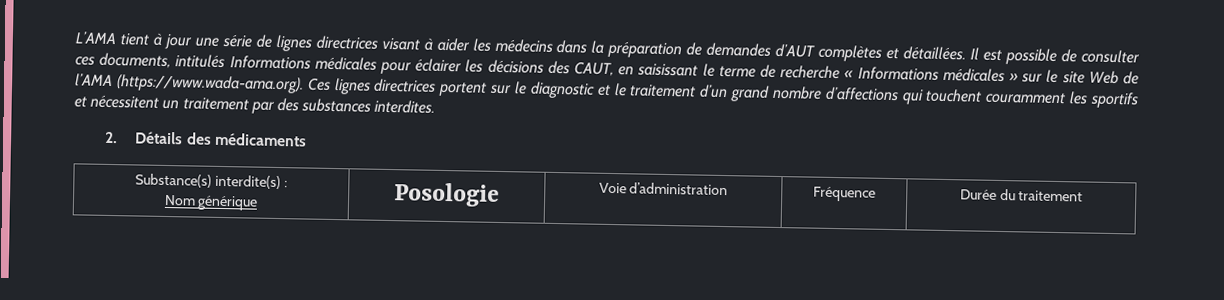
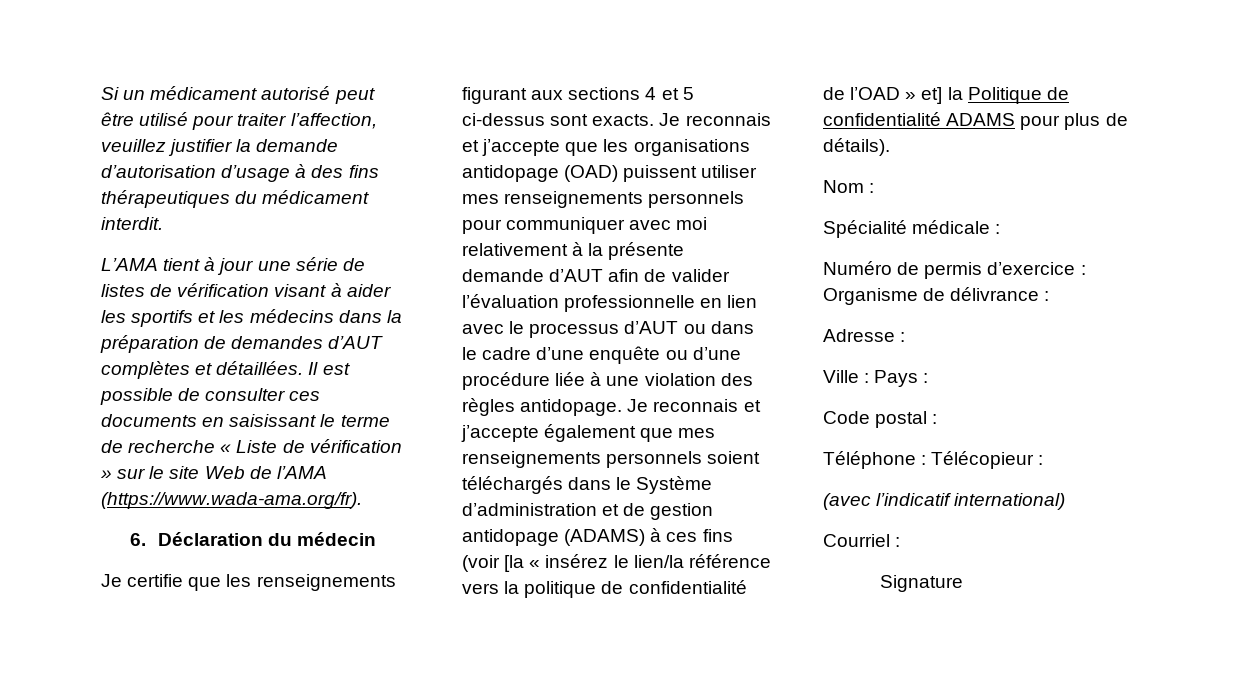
+ Si un médicament autorisé peut être utilisé pour traiter l’affection, veuillez justifier la demande d’autorisation d’usage à des fins thérapeutiques du médicament interdit.
- L’AMA tient à jour une série de lignes directrices visant à aider les médecins dans la préparation de demandes d’AUT complètes et détaillées.
+ L’AMA tient à jour une série de listes de vérification visant à aider les sportifs et les médecins dans la préparation de demandes d’AUT complètes et détaillées.
- Il est possible de consulter ces documents, intitulés Informations médicales pour éclairer les décisions des CAUT, en saisissant le terme de recherche « Informations médicales » sur le site Web de l’AMA (https://www.wada-ama.org). Ces lignes directrices portent sur le diagnostic et le traitement d’un grand nombre d’affections qui touchent couramment les sportifs et nécessitent un traitement par des substances interdites.
- 2. Détails des médicaments
- Substance(s) interdite(s) :
- Nom générique | Posologie | Voie d’administration | Fréquence | Durée du traitement
+ Il est possible de consulter ces documents en saisissant le terme de recherche « Liste de vérification » sur le site Web de l’AMA (https://www.wada-ama.org/fr).
+ 6. Déclaration du médecin
+ Je certifie que les renseignements figurant aux sections 4 et 5 ci-dessus sont exacts. Je reconnais et j’accepte que les organisations antidopage (OAD) puissent utiliser mes renseignements personnels pour communiquer avec moi relativement à la présente demande d’AUT afin de valider l’évaluation professionnelle en lien avec le processus d’AUT ou dans le cadre d’une enquête ou d’une procédure liée à une violation des règles antidopage. Je reconnais et j’accepte également que mes renseignements personnels soient téléchargés dans le Système d’administration et de gestion antidopage (ADAMS) à ces fins (voir [la « insérez le lien/la référence vers la politique de confidentialité de l’OAD » et] la Politique de confidentialité ADAMS pour plus de détails).
+ Nom :
+ Spécialité médicale :
+ Numéro de permis d’exercice : Organisme de délivrance :
+ Adresse :
+ Ville : Pays :
+ Code postal :
+ Téléphone : Télécopieur :
+ (avec l’indicatif international)
+ Courriel :
+ Signature

